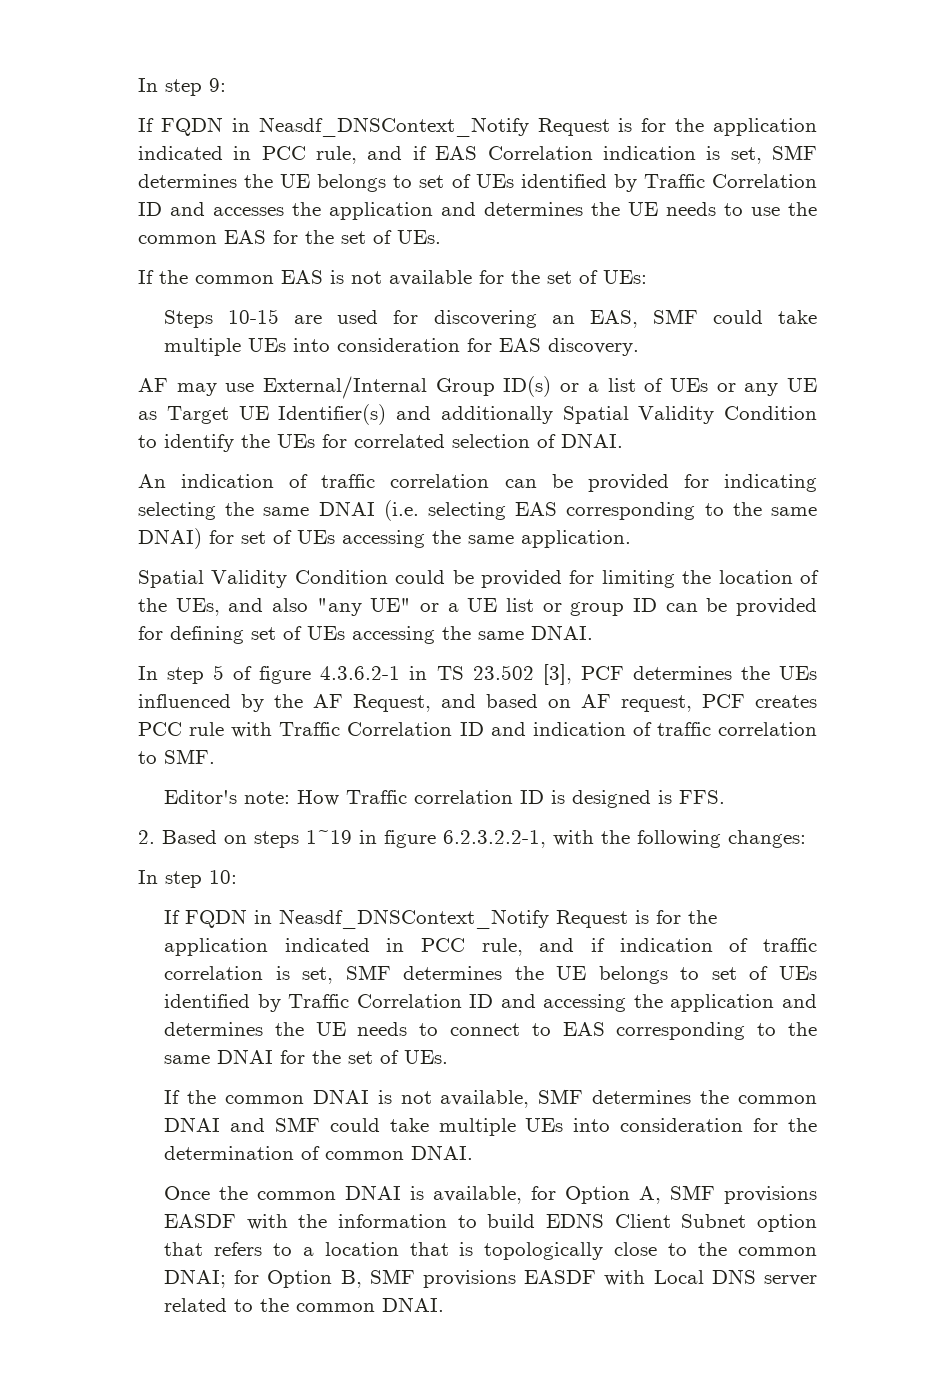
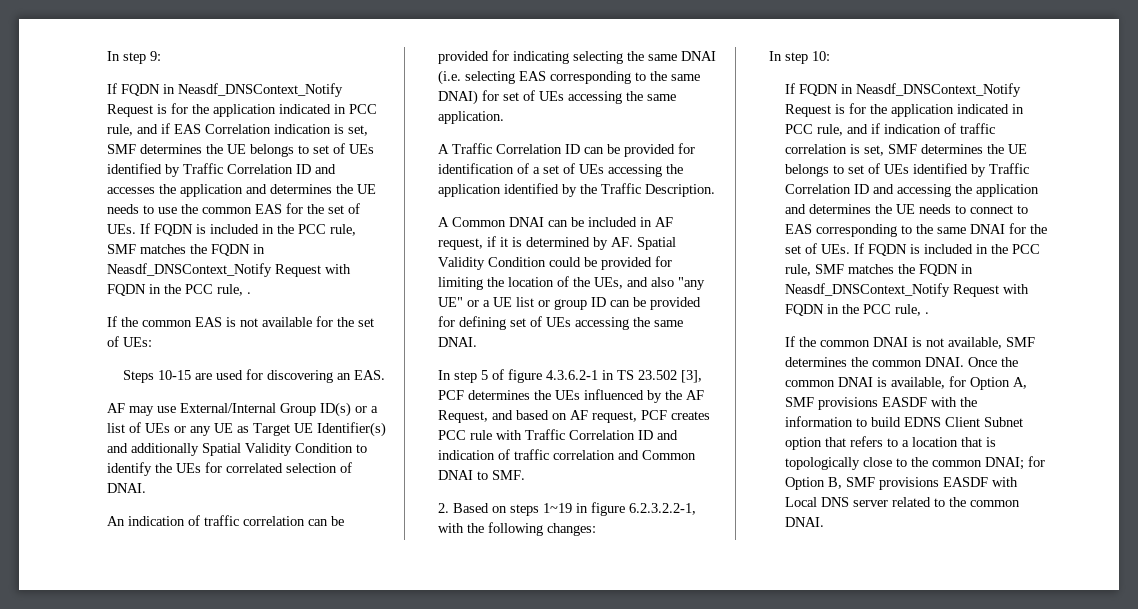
- If FQDN in Neasdf_DNSContext_Notify Request is for the application indicated in PCC rule, and if EAS Correlation indication is set, SMF determines the UE belongs to set of UEs identified by Traffic Correlation ID and accesses the application and determines the UE needs to use the common EAS for the set of UEs.
+ If FQDN in Neasdf_DNSContext_Notify Request is for the application indicated in PCC rule, and if EAS Correlation indication is set, SMF determines the UE belongs to set of UEs identified by Traffic Correlation ID and accesses the application and determines the UE needs to use the common EAS for the set of UEs. If FQDN is included in the PCC rule, SMF matches the FQDN in Neasdf_DNSContext_Notify Request with FQDN in the PCC rule, .
- Steps 10-15 are used for discovering an EAS, SMF could take multiple UEs into consideration for EAS discovery.
+ Steps 10-15 are used for discovering an EAS.
- Spatial Validity Condition could be provided for limiting the location of the UEs, and also "any UE" or a UE list or group ID can be provided for defining set of UEs accessing the same DNAI.
+ A Traffic Correlation ID can be provided for identification of a set of UEs accessing the application identified by the Traffic Description.
+ A Common DNAI can be included in AF request, if it is determined by AF. Spatial Validity Condition could be provided for limiting the location of the UEs, and also "any UE" or a UE list or group ID can be provided for defining set of UEs accessing the same DNAI.
- In step 5 of figure 4.3.6.2-1 in TS 23.502 [3], PCF determines the UEs influenced by the AF Request, and based on AF request, PCF creates PCC rule with Traffic Correlation ID and indication of traffic correlation to SMF.
+ In step 5 of figure 4.3.6.2-1 in TS 23.502 [3], PCF determines the UEs influenced by the AF Request, and based on AF request, PCF creates PCC rule with Traffic Correlation ID and indication of traffic correlation and Common DNAI to SMF.
- Editor's note: How Traffic correlation ID is designed is FFS.
- If FQDN in Neasdf_DNSContext_Notify Request is for the application indicated in PCC rule, and if indication of traffic correlation is set, SMF determines the UE belongs to set of UEs identified by Traffic Correlation ID and accessing the application and determines the UE needs to connect to EAS corresponding to the same DNAI for the set of UEs.
+ If FQDN in Neasdf_DNSContext_Notify Request is for the application indicated in PCC rule, and if indication of traffic correlation is set, SMF determines the UE belongs to set of UEs identified by Traffic Correlation ID and accessing the application and determines the UE needs to connect to EAS corresponding to the same DNAI for the set of UEs. If FQDN is included in the PCC rule, SMF matches the FQDN in Neasdf_DNSContext_Notify Request with FQDN in the PCC rule, .
- If the common DNAI is not available, SMF determines the common DNAI and SMF could take multiple UEs into consideration for the determination of common DNAI.
- Once the common DNAI is available, for Option A, SMF provisions EASDF with the information to build EDNS Client Subnet option that refers to a location that is topologically close to the common DNAI; for Option B, SMF provisions EASDF with Local DNS server related to the common DNAI.
+ If the common DNAI is not available, SMF determines the common DNAI. Once the common DNAI is available, for Option A, SMF provisions EASDF with the information to build EDNS Client Subnet option that refers to a location that is topologically close to the common DNAI; for Option B, SMF provisions EASDF with Local DNS server related to the common DNAI.

